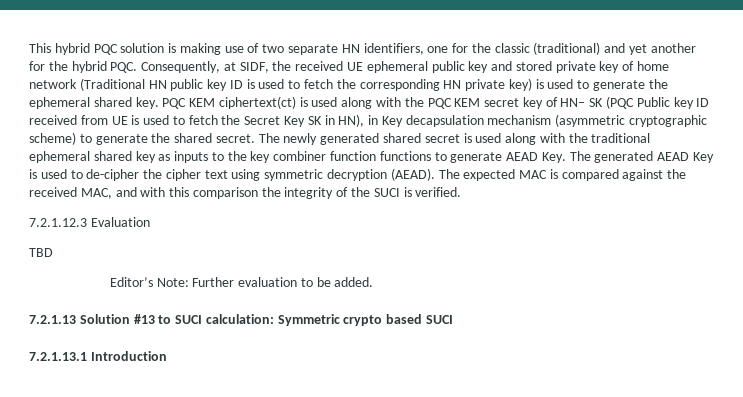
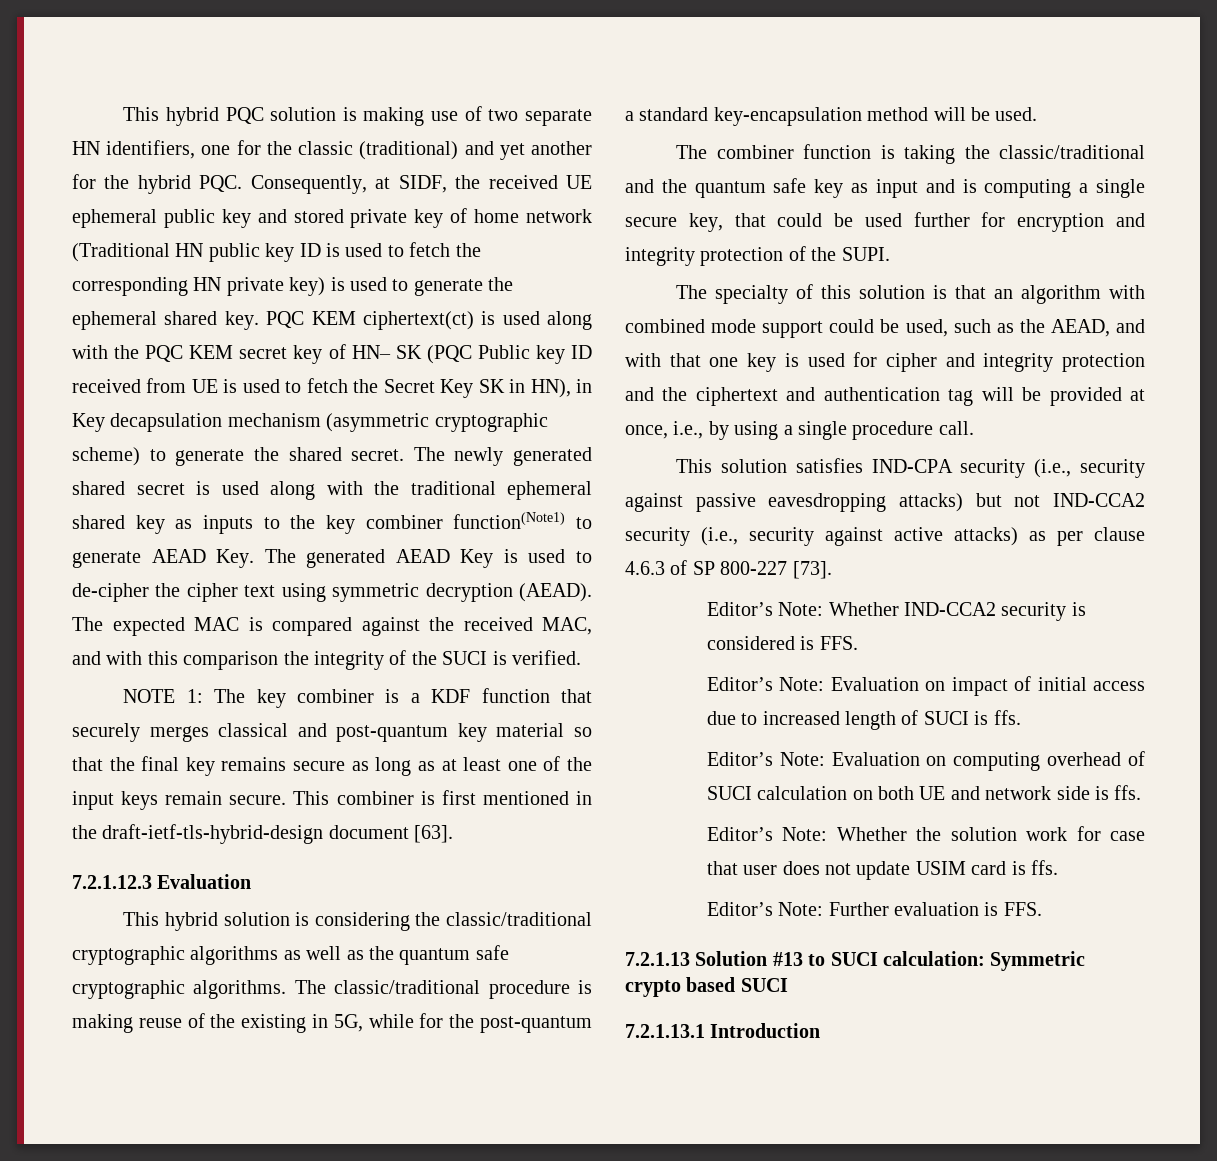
- The newly generated shared secret is used along with the traditional ephemeral shared key as inputs to the key combiner function functions to generate AEAD Key. The generated AEAD Key is used to de-cipher the cipher text using symmetric decryption (AEAD).
+ The newly generated shared secret is used along with the traditional ephemeral shared key as inputs to the key combiner function(Note1) to generate AEAD Key. The generated AEAD Key is used to de-cipher the cipher text using symmetric decryption (AEAD).
+ NOTE 1: The key combiner is a KDF function that securely merges classical and post-quantum key material so that the final key remains secure as long as at least one of the input keys remain secure. This combiner is first mentioned in the draft-ietf-tls-hybrid-design document [63].
  7.2.1.12.3 Evaluation
- TBD
+ This hybrid solution is considering the classic/traditional cryptographic algorithms as well as the quantum safe cryptographic algorithms. The classic/traditional procedure is making reuse of the existing in 5G, while for the post-quantum a standard key-encapsulation method will be used.
+ The combiner function is taking the classic/traditional and the quantum safe key as input and is computing a single secure key, that could be used further for encryption and integrity protection of the SUPI.
+ The specialty of this solution is that an algorithm with combined mode support could be used, such as the AEAD, and with that one key is used for cipher and integrity protection and the ciphertext and authentication tag will be provided at once, i.e., by using a single procedure call.
+ This solution satisfies IND-CPA security (i.e., security against passive eavesdropping attacks) but not IND-CCA2 security (i.e., security against active attacks) as per clause 4.6.3 of SP 800-227 [73].
+ Editor’s Note: Whether IND-CCA2 security is considered is FFS.
+ Editor’s Note: Evaluation on impact of initial access due to increased length of SUCI is ffs.
+ Editor’s Note: Evaluation on computing overhead of SUCI calculation on both UE and network side is ffs.
+ Editor’s Note: Whether the solution work for case that user does not update USIM card is ffs.
- Editor’s Note: Further evaluation to be added.
+ Editor’s Note: Further evaluation is FFS.

